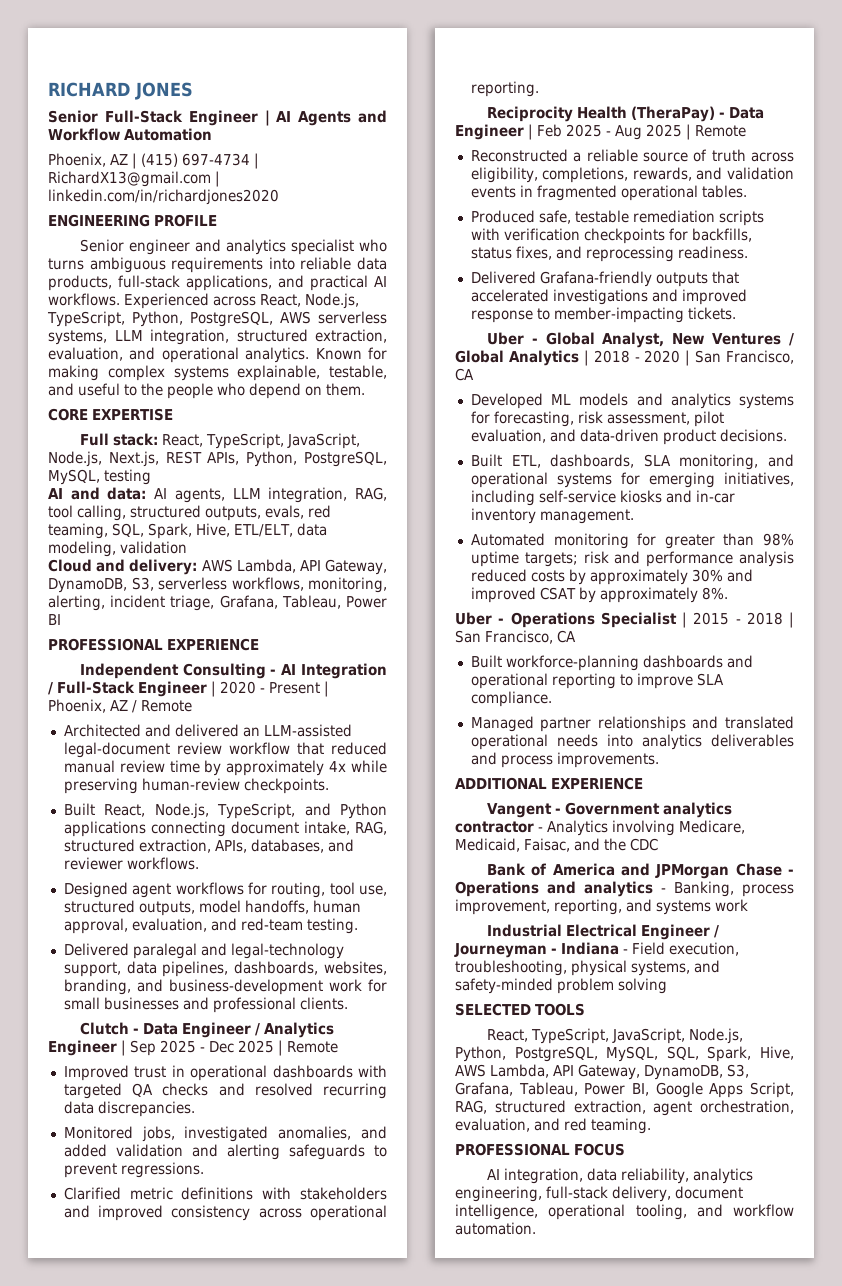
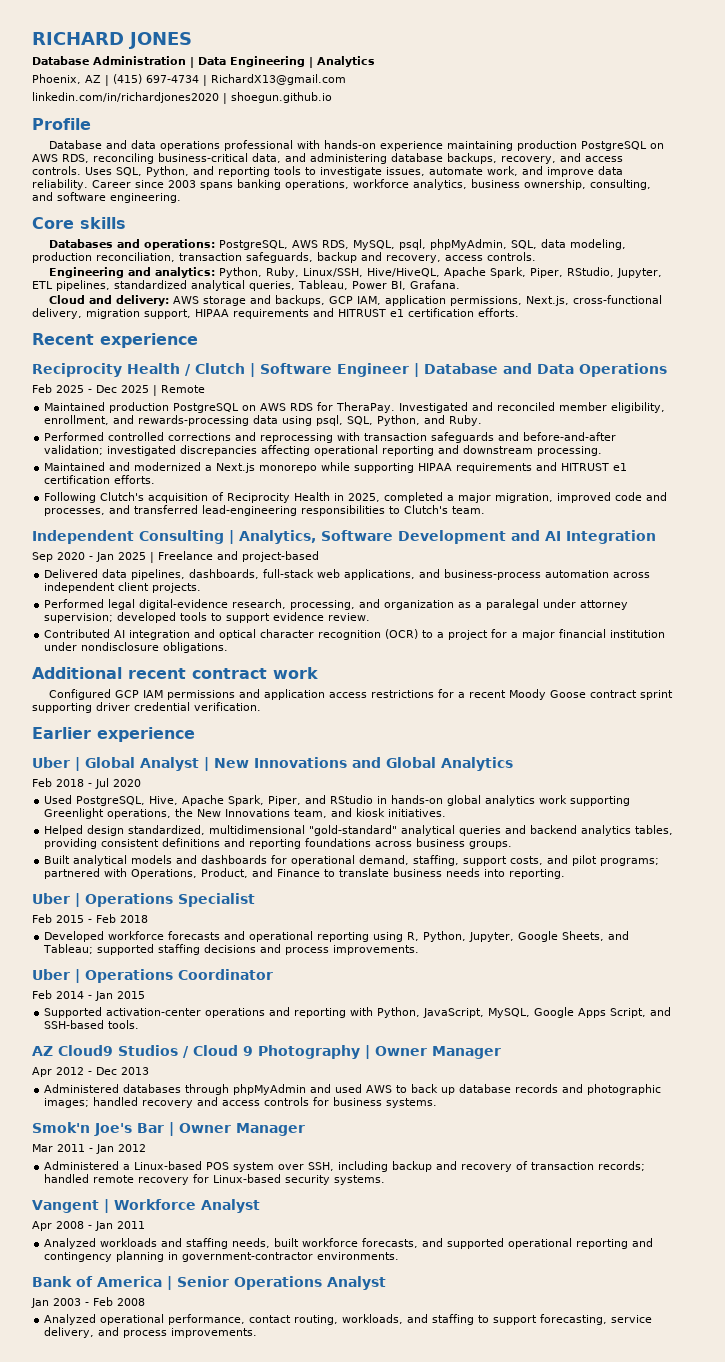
- Senior Full-Stack Engineer | AI Agents and Workflow Automation
+ Database Administration | Data Engineering | Analytics
- Phoenix, AZ | (415) 697-4734 | RichardX13@gmail.com | linkedin.com/in/richardjones2020
- ENGINEERING PROFILE
- Senior engineer and analytics specialist who turns ambiguous requirements into reliable data products, full-stack applications, and practical AI workflows. Experienced across React, Node.js, TypeScript, Python, PostgreSQL, AWS serverless systems, LLM integration, structured extraction, evaluation, and operational analytics. Known for making complex systems explainable, testable, and useful to the people who depend on them.
- CORE EXPERTISE
- Full stack: React, TypeScript, JavaScript, Node.js, Next.js, REST APIs, Python, PostgreSQL, MySQL, testing
- AI and data: AI agents, LLM integration, RAG, tool calling, structured outputs, evals, red teaming, SQL, Spark, Hive, ETL/ELT, data modeling, validation
- Cloud and delivery: AWS Lambda, API Gateway, DynamoDB, S3, serverless workflows, monitoring, alerting, incident triage, Grafana, Tableau, Power BI
- PROFESSIONAL EXPERIENCE
- Independent Consulting - AI Integration / Full-Stack Engineer | 2020 - Present | Phoenix, AZ / Remote
- Architected and delivered an LLM-assisted legal-document review workflow that reduced manual review time by approximately 4x while preserving human-review checkpoints.
- Built React, Node.js, TypeScript, and Python applications connecting document intake, RAG, structured extraction, APIs, databases, and reviewer workflows.
- Designed agent workflows for routing, tool use, structured outputs, model handoffs, human approval, evaluation, and red-team testing.
- Delivered paralegal and legal-technology support, data pipelines, dashboards, websites, branding, and business-development work for small businesses and professional clients.
- Clutch - Data Engineer / Analytics Engineer | Sep 2025 - Dec 2025 | Remote
+ Phoenix, AZ | (415) 697-4734 | RichardX13@gmail.com
+ linkedin.com/in/richardjones2020 | shoegun.github.io
+ Profile
+ Database and data operations professional with hands-on experience maintaining production PostgreSQL on AWS RDS, reconciling business-critical data, and administering database backups, recovery, and access controls. Uses SQL, Python, and reporting tools to investigate issues, automate work, and improve data reliability. Career since 2003 spans banking operations, workforce analytics, business ownership, consulting, and software engineering.
+ Core skills
+ Databases and operations: PostgreSQL, AWS RDS, MySQL, psql, phpMyAdmin, SQL, data modeling, production reconciliation, transaction safeguards, backup and recovery, access controls.
+ Engineering and analytics: Python, Ruby, Linux/SSH, Hive/HiveQL, Apache Spark, Piper, RStudio, Jupyter, ETL pipelines, standardized analytical queries, Tableau, Power BI, Grafana.
+ Cloud and delivery: AWS storage and backups, GCP IAM, application permissions, Next.js, cross-functional delivery, migration support, HIPAA requirements and HITRUST e1 certification efforts.
+ Recent experience
+ Reciprocity Health / Clutch | Software Engineer | Database and Data Operations
+ Feb 2025 - Dec 2025 | Remote
- Improved trust in operational dashboards with targeted QA checks and resolved recurring data discrepancies.
- Monitored jobs, investigated anomalies, and added validation and alerting safeguards to prevent regressions.
- Clarified metric definitions with stakeholders and improved consistency across operational reporting.
- Reciprocity Health (TheraPay) - Data Engineer | Feb 2025 - Aug 2025 | Remote
- Reconstructed a reliable source of truth across eligibility, completions, rewards, and validation events in fragmented operational tables.
- Produced safe, testable remediation scripts with verification checkpoints for backfills, status fixes, and reprocessing readiness.
- Delivered Grafana-friendly outputs that accelerated investigations and improved response to member-impacting tickets.
- Uber - Global Analyst, New Ventures / Global Analytics | 2018 - 2020 | San Francisco, CA
- Developed ML models and analytics systems for forecasting, risk assessment, pilot evaluation, and data-driven product decisions.
- Built ETL, dashboards, SLA monitoring, and operational systems for emerging initiatives, including self-service kiosks and in-car inventory management.
- Automated monitoring for greater than 98% uptime targets; risk and performance analysis reduced costs by approximately 30% and improved CSAT by approximately 8%.
- Uber - Operations Specialist | 2015 - 2018 | San Francisco, CA
- Built workforce-planning dashboards and operational reporting to improve SLA compliance.
- Managed partner relationships and translated operational needs into analytics deliverables and process improvements.
- ADDITIONAL EXPERIENCE
- Vangent - Government analytics contractor - Analytics involving Medicare, Medicaid, Faisac, and the CDC
- Bank of America and JPMorgan Chase - Operations and analytics - Banking, process improvement, reporting, and systems work
- Industrial Electrical Engineer / Journeyman - Indiana - Field execution, troubleshooting, physical systems, and safety-minded problem solving
- SELECTED TOOLS
- React, TypeScript, JavaScript, Node.js, Python, PostgreSQL, MySQL, SQL, Spark, Hive, AWS Lambda, API Gateway, DynamoDB, S3, Grafana, Tableau, Power BI, Google Apps Script, RAG, structured extraction, agent orchestration, evaluation, and red teaming.
- PROFESSIONAL FOCUS
- AI integration, data reliability, analytics engineering, full-stack delivery, document intelligence, operational tooling, and workflow automation.
+ Maintained production PostgreSQL on AWS RDS for TheraPay. Investigated and reconciled member eligibility, enrollment, and rewards-processing data using psql, SQL, Python, and Ruby.
+ Performed controlled corrections and reprocessing with transaction safeguards and before-and-after validation; investigated discrepancies affecting operational reporting and downstream processing.
+ Maintained and modernized a Next.js monorepo while supporting HIPAA requirements and HITRUST e1 certification efforts.
+ Following Clutch's acquisition of Reciprocity Health in 2025, completed a major migration, improved code and processes, and transferred lead-engineering responsibilities to Clutch's team.
+ Independent Consulting | Analytics, Software Development and AI Integration
+ Sep 2020 - Jan 2025 | Freelance and project-based
+ Delivered data pipelines, dashboards, full-stack web applications, and business-process automation across independent client projects.
+ Performed legal digital-evidence research, processing, and organization as a paralegal under attorney supervision; developed tools to support evidence review.
+ Contributed AI integration and optical character recognition (OCR) to a project for a major financial institution under nondisclosure obligations.
+ Additional recent contract work
+ Configured GCP IAM permissions and application access restrictions for a recent Moody Goose contract sprint supporting driver credential verification.
+ Earlier experience
+ Uber | Global Analyst | New Innovations and Global Analytics
+ Feb 2018 - Jul 2020
+ Used PostgreSQL, Hive, Apache Spark, Piper, and RStudio in hands-on global analytics work supporting Greenlight operations, the New Innovations team, and kiosk initiatives.
+ Helped design standardized, multidimensional "gold-standard" analytical queries and backend analytics tables, providing consistent definitions and reporting foundations across business groups.
+ Built analytical models and dashboards for operational demand, staffing, support costs, and pilot programs; partnered with Operations, Product, and Finance to translate business needs into reporting.
+ Uber | Operations Specialist
+ Feb 2015 - Feb 2018
+ Developed workforce forecasts and operational reporting using R, Python, Jupyter, Google Sheets, and Tableau; supported staffing decisions and process improvements.
+ Uber | Operations Coordinator
+ Feb 2014 - Jan 2015
+ Supported activation-center operations and reporting with Python, JavaScript, MySQL, Google Apps Script, and SSH-based tools.
+ AZ Cloud9 Studios / Cloud 9 Photography | Owner Manager
+ Apr 2012 - Dec 2013
+ Administered databases through phpMyAdmin and used AWS to back up database records and photographic images; handled recovery and access controls for business systems.
+ Smok'n Joe's Bar | Owner Manager
+ Mar 2011 - Jan 2012
+ Administered a Linux-based POS system over SSH, including backup and recovery of transaction records; handled remote recovery for Linux-based security systems.
+ Vangent | Workforce Analyst
+ Apr 2008 - Jan 2011
+ Analyzed workloads and staffing needs, built workforce forecasts, and supported operational reporting and contingency planning in government-contractor environments.
+ Bank of America | Senior Operations Analyst
+ Jan 2003 - Feb 2008
+ Analyzed operational performance, contact routing, workloads, and staffing to support forecasting, service delivery, and process improvements.

